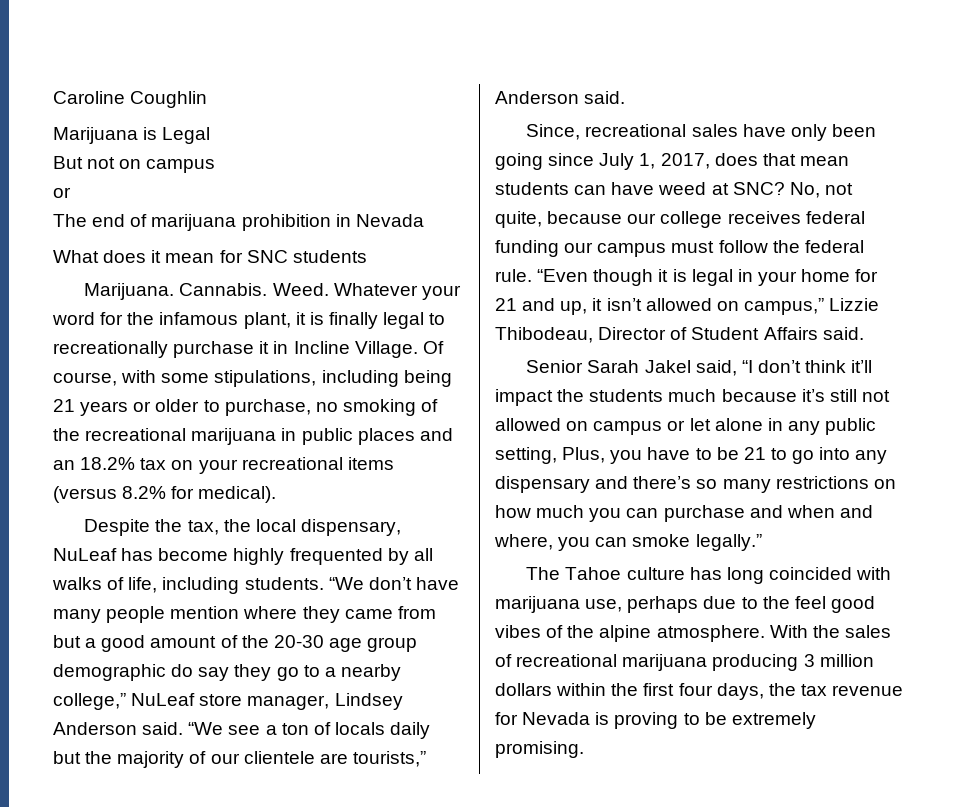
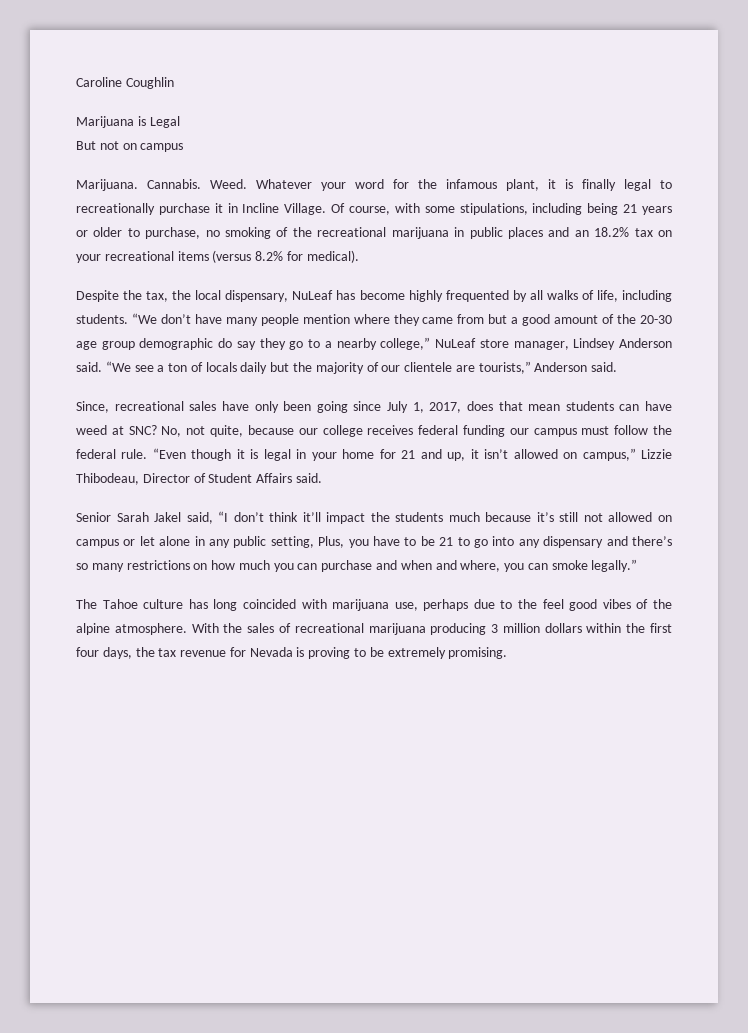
  But not on campus
- or
- The end of marijuana prohibition in Nevada
- What does it mean for SNC students

